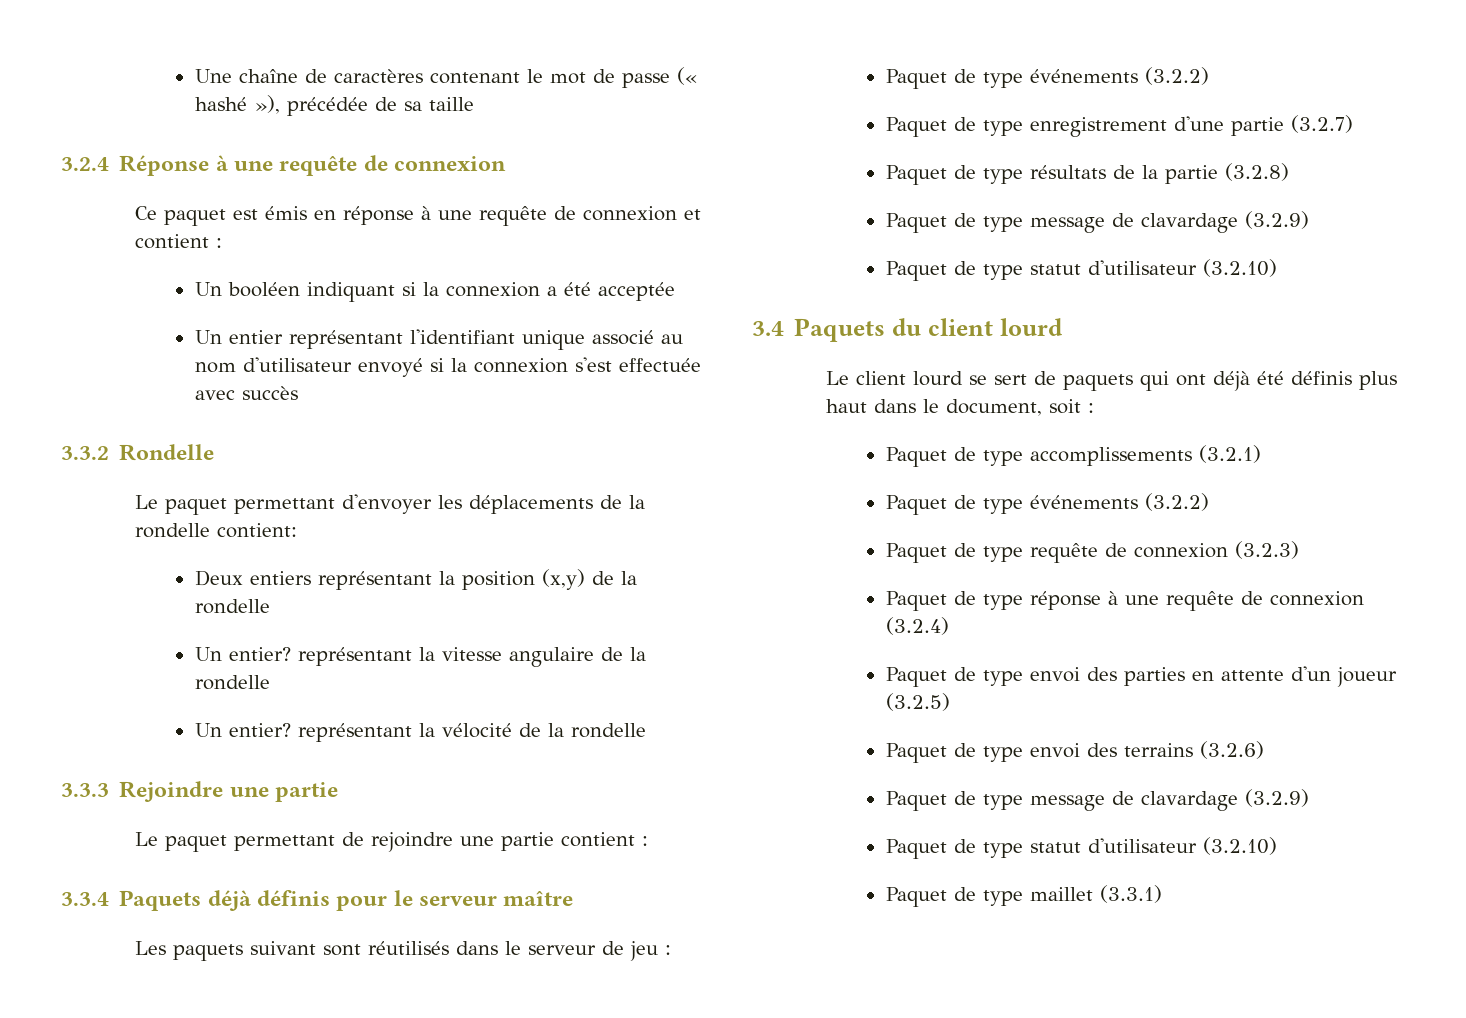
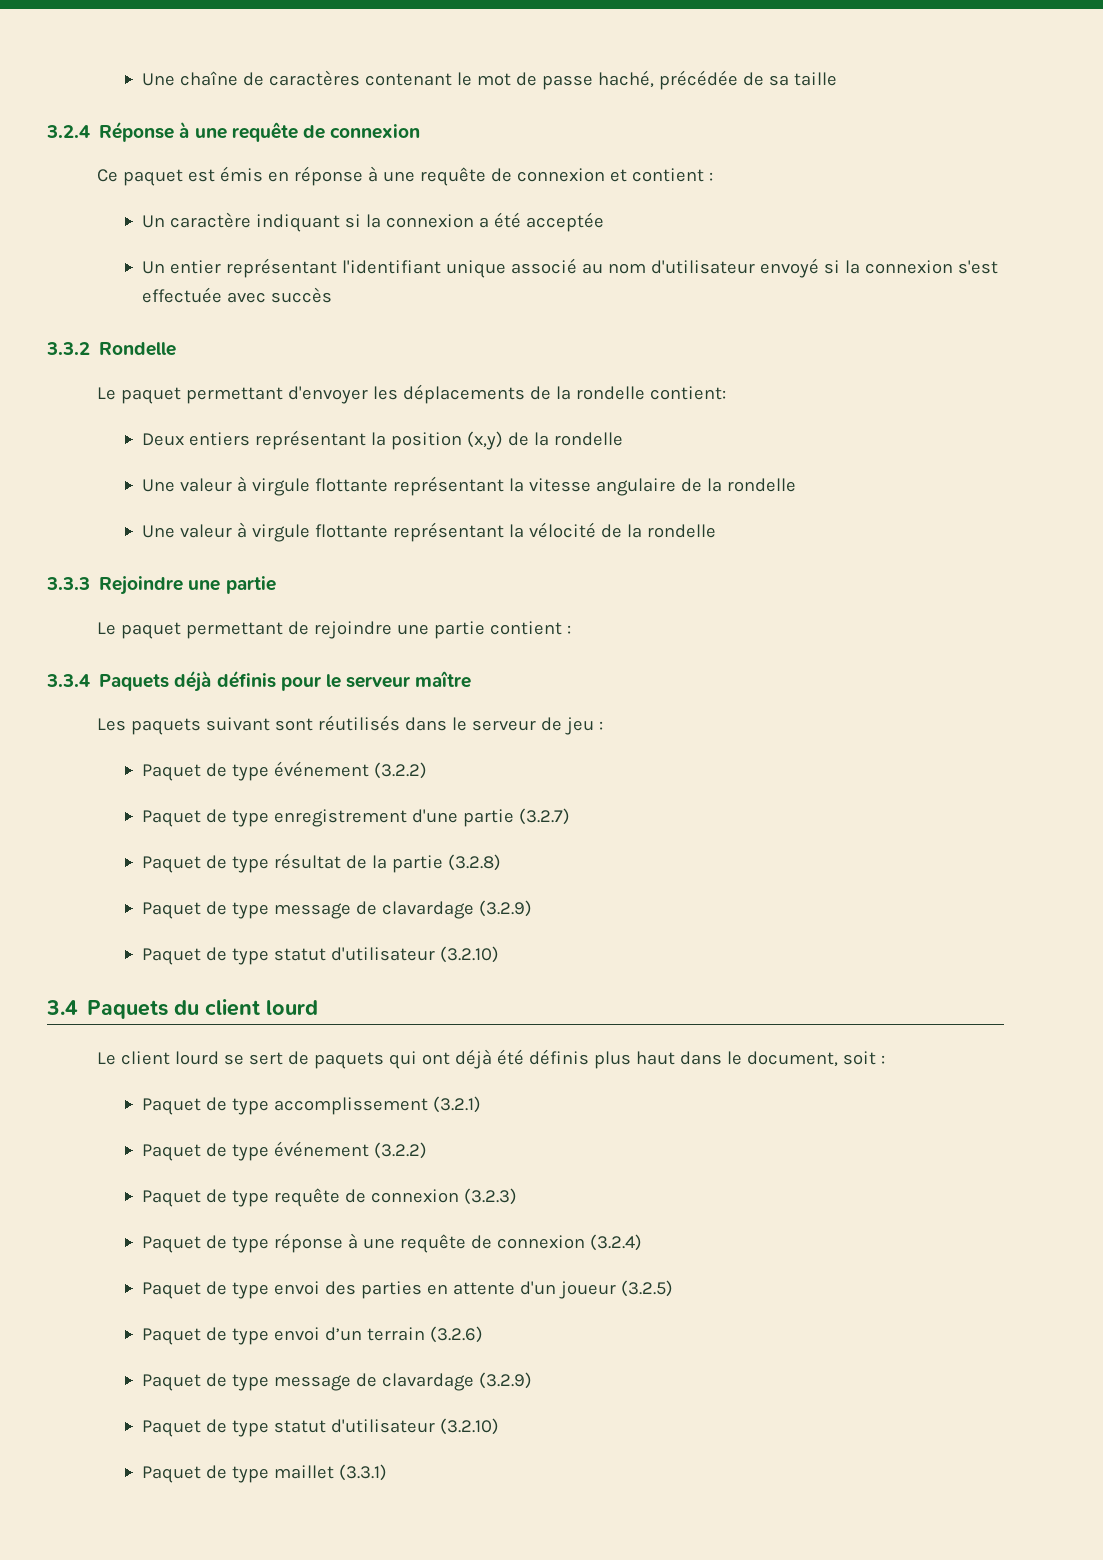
- Une chaîne de caractères contenant le mot de passe (« hashé »), précédée de sa taille
+ Une chaîne de caractères contenant le mot de passe haché, précédée de sa taille
- Un booléen indiquant si la connexion a été acceptée
+ Un caractère indiquant si la connexion a été acceptée
- Un entier? représentant la vitesse angulaire de la rondelle
+ Une valeur à virgule flottante représentant la vitesse angulaire de la rondelle
- Un entier? représentant la vélocité de la rondelle
+ Une valeur à virgule flottante représentant la vélocité de la rondelle
  Les paquets suivant sont réutilisés dans le serveur de jeu :
- Paquet de type événements (3.2.2)
+ Paquet de type événement (3.2.2)
- Paquet de type résultats de la partie (3.2.8)
+ Paquet de type résultat de la partie (3.2.8)
- Paquet de type accomplissements (3.2.1)
- Paquet de type événements (3.2.2)
+ Paquet de type accomplissement (3.2.1)
+ Paquet de type événement (3.2.2)
- Paquet de type envoi des terrains (3.2.6)
+ Paquet de type envoi d’un terrain (3.2.6)

